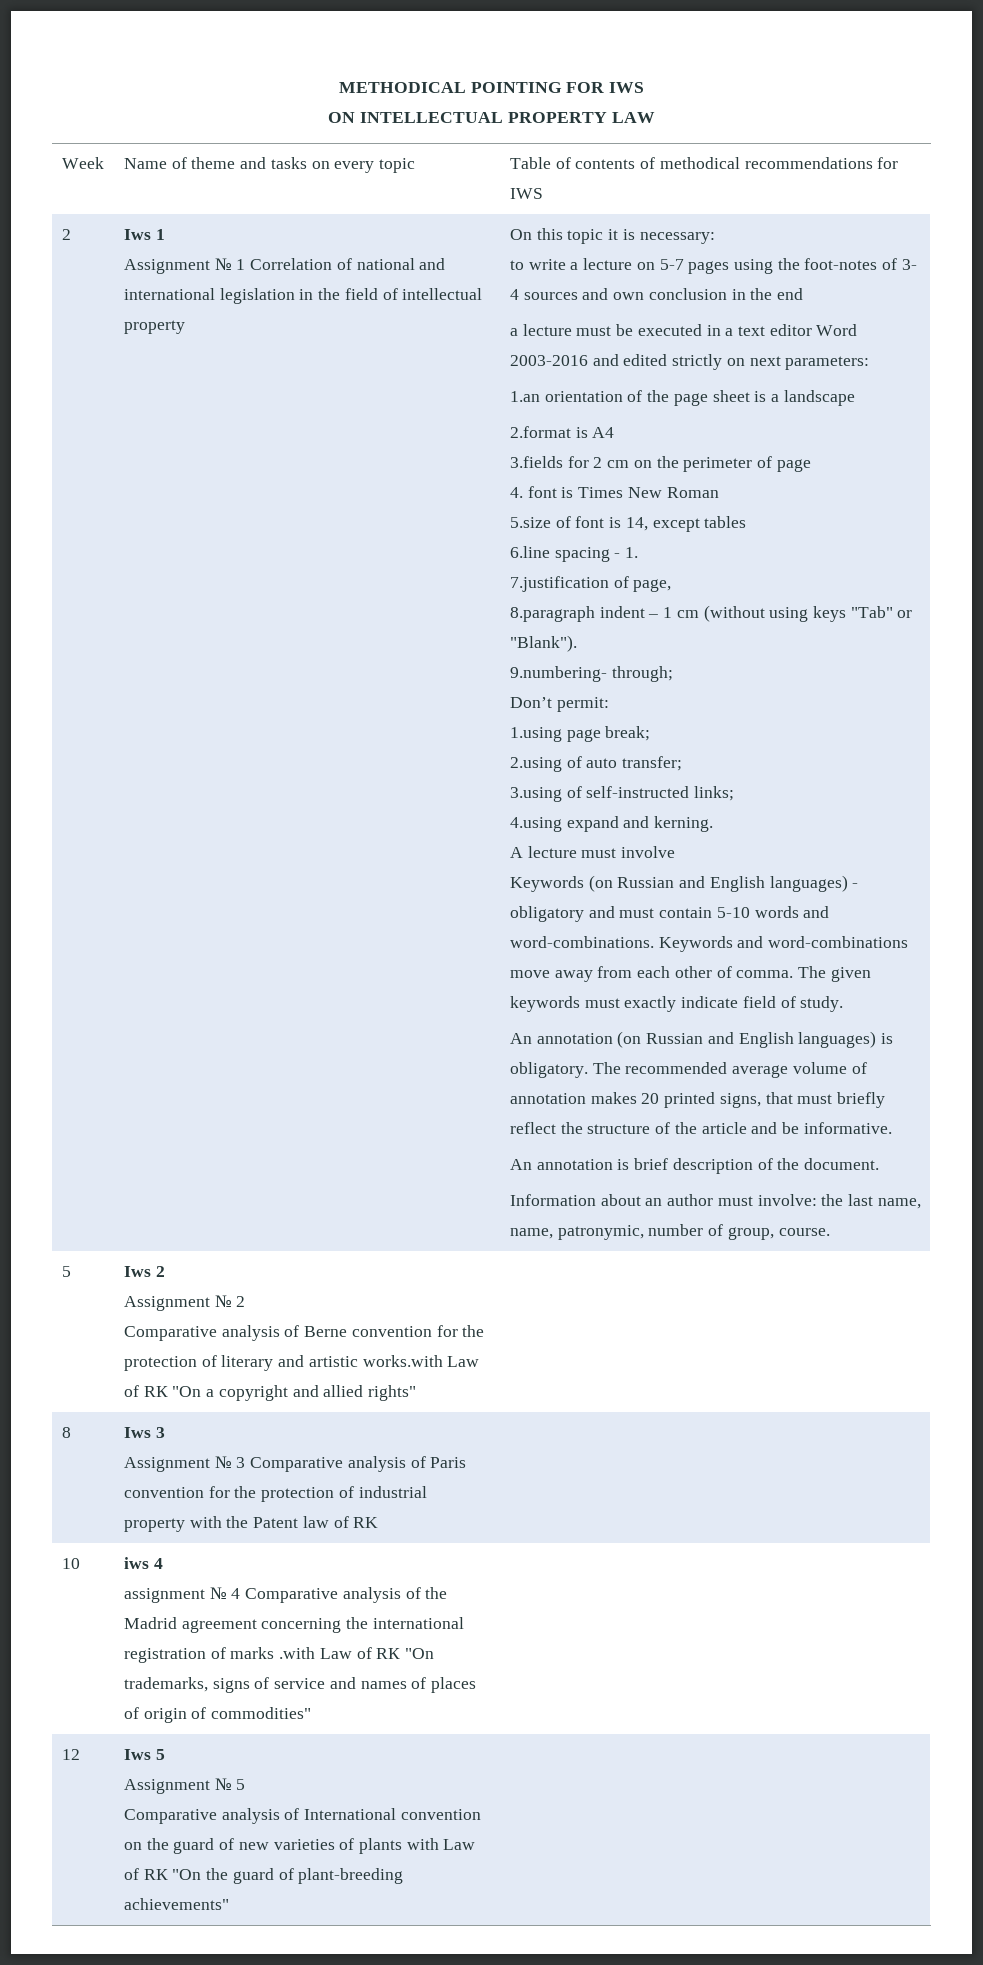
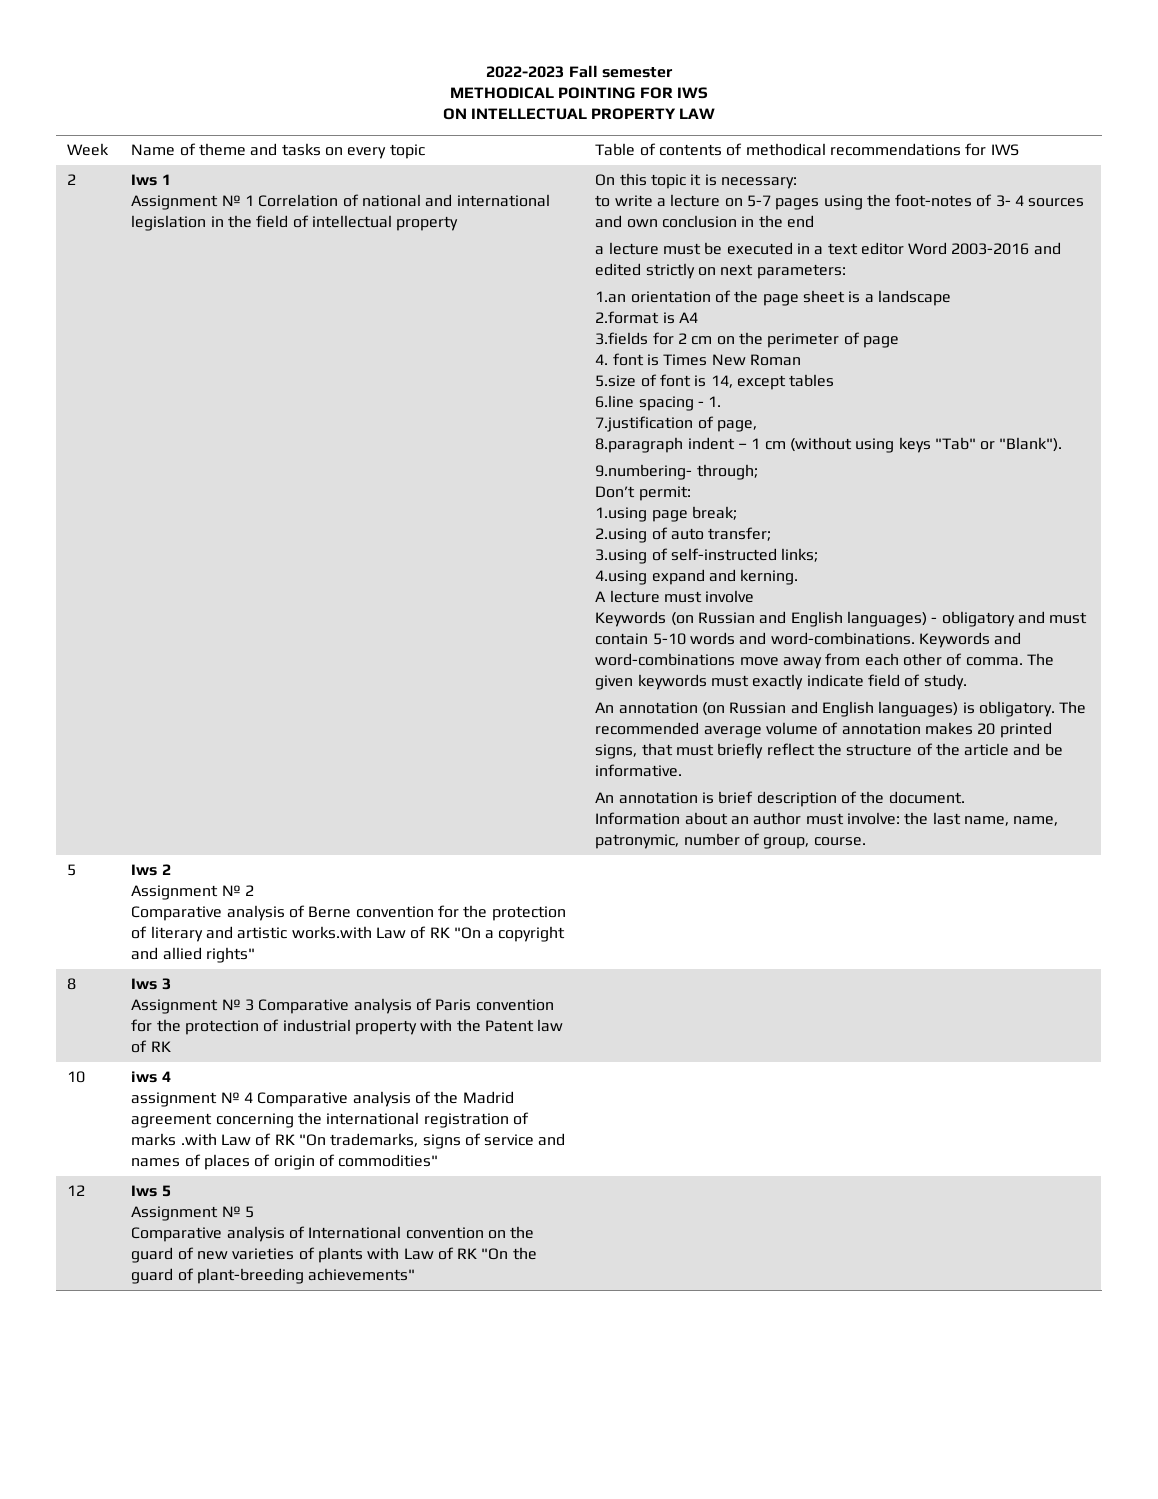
+ 2022-2023 Fall semester

